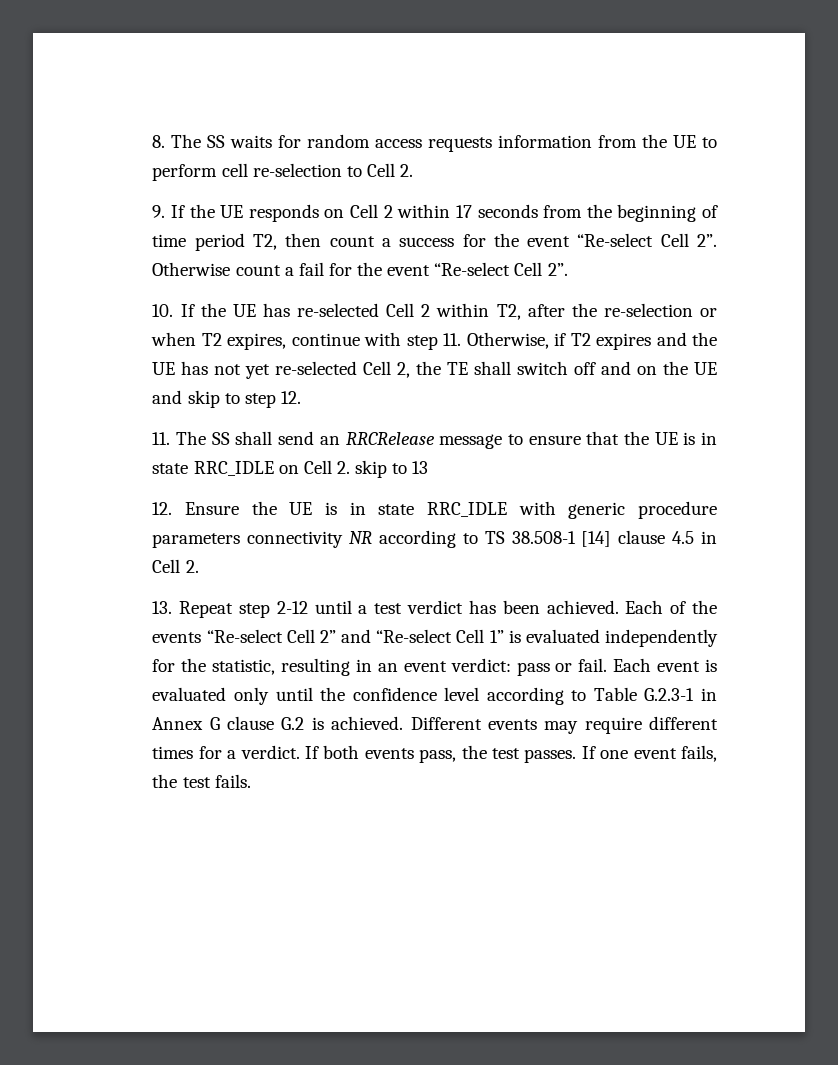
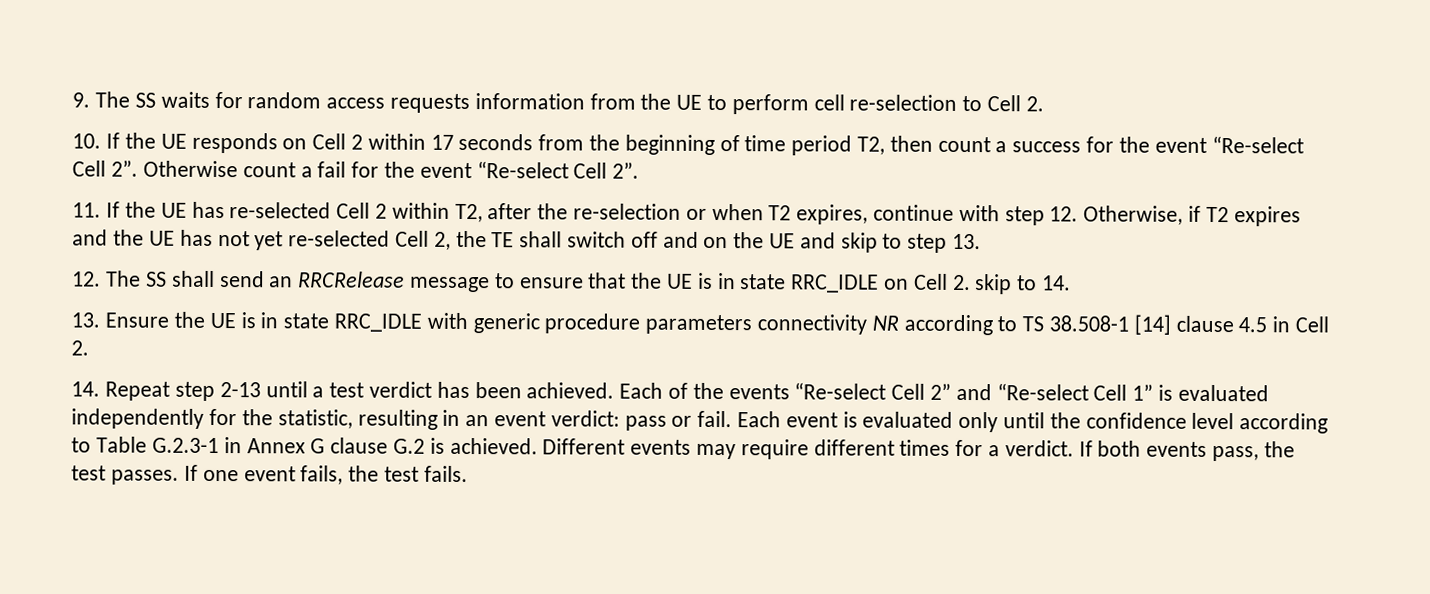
- 8. The SS waits for random access requests information from the UE to perform cell re-selection to Cell 2.
+ 9. The SS waits for random access requests information from the UE to perform cell re-selection to Cell 2.
- 9. If the UE responds on Cell 2 within 17 seconds from the beginning of time period T2, then count a success for the event “Re-select Cell 2”.
+ 10. If the UE responds on Cell 2 within 17 seconds from the beginning of time period T2, then count a success for the event “Re-select Cell 2”.
- 10. If the UE has re-selected Cell 2 within T2, after the re-selection or when T2 expires, continue with step 11. Otherwise, if T2 expires and the UE has not yet re-selected Cell 2, the TE shall switch off and on the UE and skip to step 12.
- 11. The SS shall send an RRCRelease message to ensure that the UE is in state RRC_IDLE on Cell 2. skip to 13
- 12. Ensure the UE is in state RRC_IDLE with generic procedure parameters connectivity NR according to TS 38.508-1 [14] clause 4.5 in Cell 2.
+ 11. If the UE has re-selected Cell 2 within T2, after the re-selection or when T2 expires, continue with step 12. Otherwise, if T2 expires and the UE has not yet re-selected Cell 2, the TE shall switch off and on the UE and skip to step 13.
+ 12. The SS shall send an RRCRelease message to ensure that the UE is in state RRC_IDLE on Cell 2. skip to 14.
+ 13. Ensure the UE is in state RRC_IDLE with generic procedure parameters connectivity NR according to TS 38.508-1 [14] clause 4.5 in Cell 2.
- 13. Repeat step 2-12 until a test verdict has been achieved.
+ 14. Repeat step 2-13 until a test verdict has been achieved.

